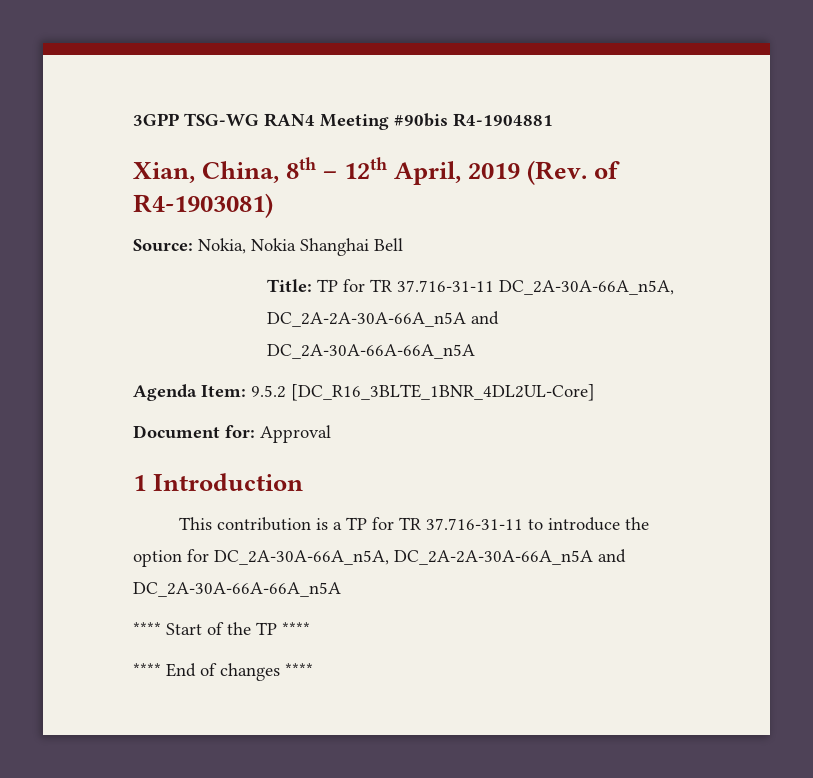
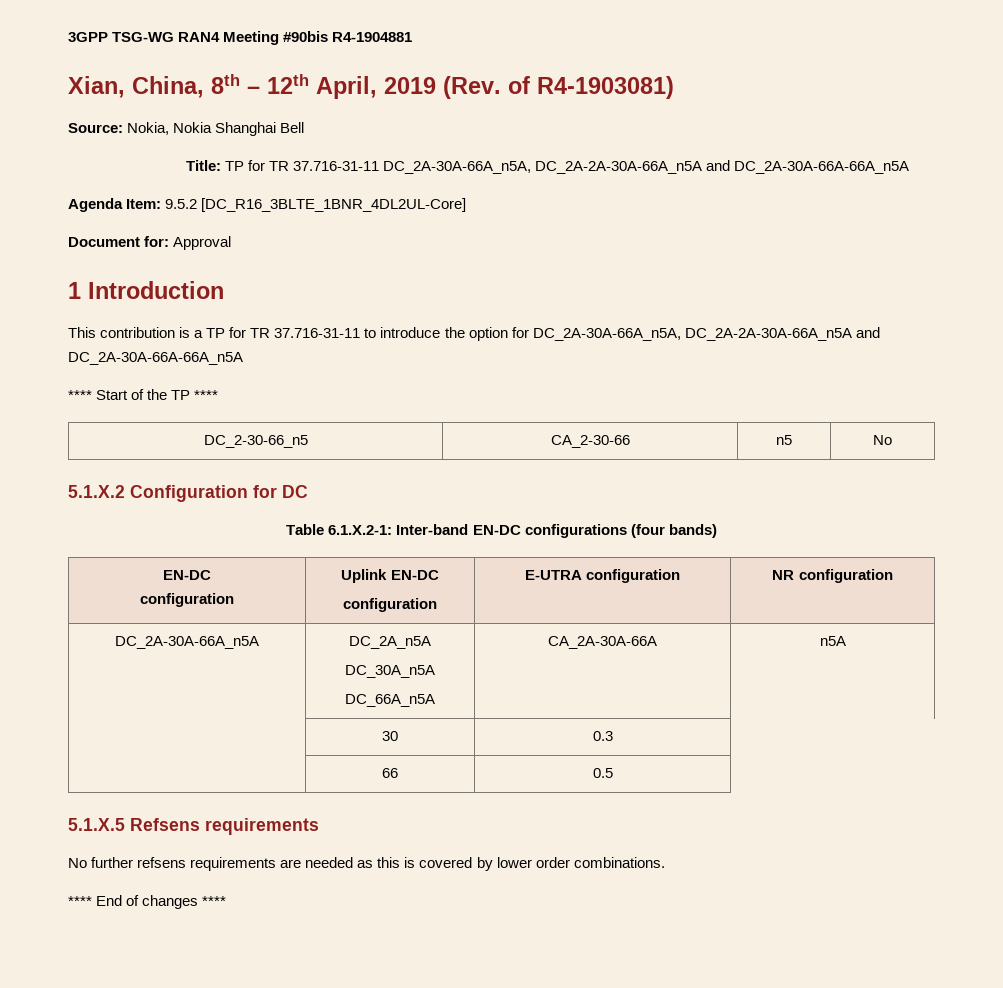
+ DC_2-30-66_n5 | CA_2-30-66 | n5 | No
+ 5.1.X.2 Configuration for DC
+ Table 6.1.X.2-1: Inter-band EN-DC configurations (four bands)
+ EN-DC
+ configuration | Uplink EN-DC
+ configuration | E-UTRA configuration | NR configuration
+ DC_2A-30A-66A_n5A | DC_2A_n5A
+ DC_30A_n5A
+ DC_66A_n5A | CA_2A-30A-66A | n5A
+ | 30 | 0.3
+ | 66 | 0.5
+ 5.1.X.5 Refsens requirements
+ No further refsens requirements are needed as this is covered by lower order combinations.

